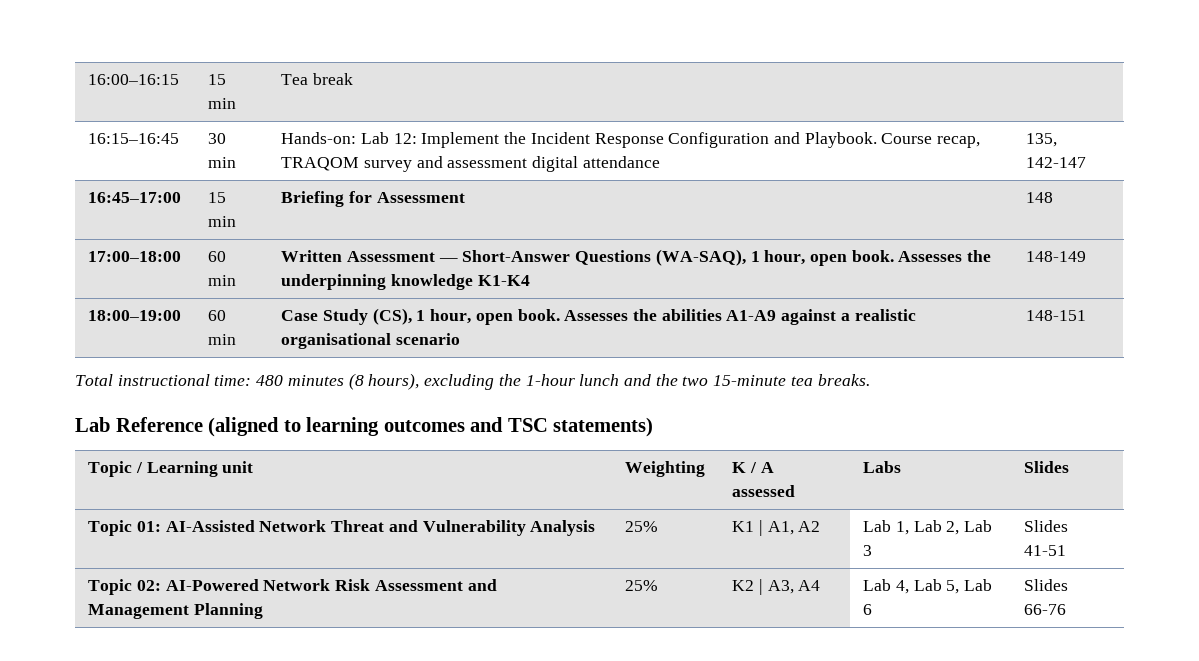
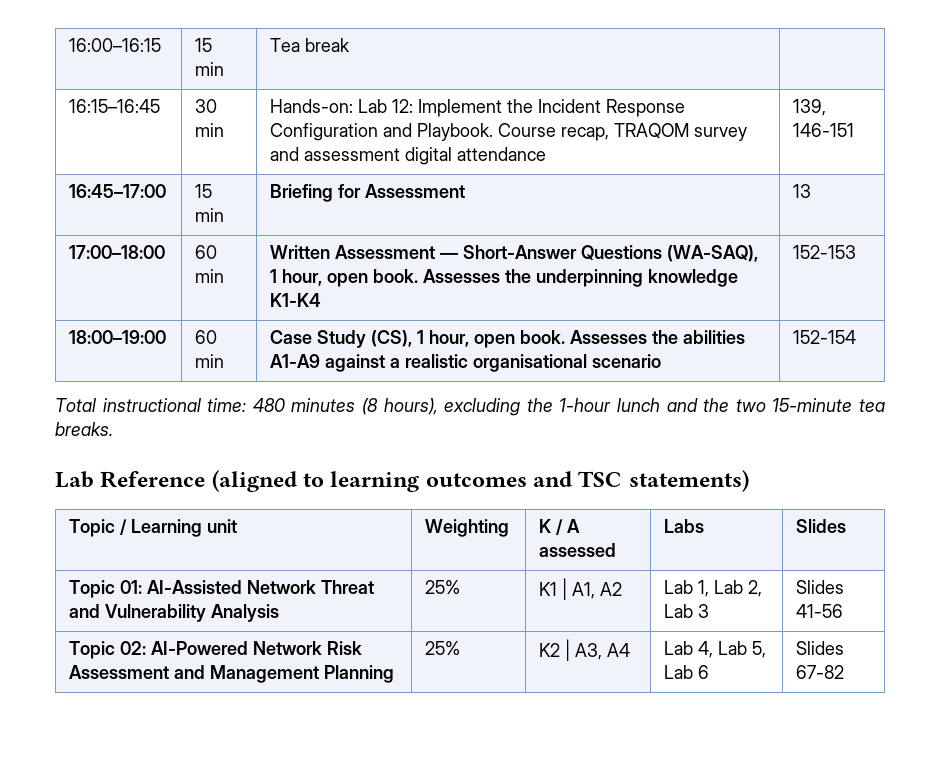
- 16:15–16:45 | 30 min | Hands-on: Lab 12: Implement the Incident Response Configuration and Playbook. Course recap, TRAQOM survey and assessment digital attendance | 135, 142-147
+ 16:15–16:45 | 30 min | Hands-on: Lab 12: Implement the Incident Response Configuration and Playbook. Course recap, TRAQOM survey and assessment digital attendance | 139, 146-151
- 16:45–17:00 | 15 min | Briefing for Assessment | 148
+ 16:45–17:00 | 15 min | Briefing for Assessment | 13
- 17:00–18:00 | 60 min | Written Assessment — Short-Answer Questions (WA-SAQ), 1 hour, open book. Assesses the underpinning knowledge K1-K4 | 148-149
+ 17:00–18:00 | 60 min | Written Assessment — Short-Answer Questions (WA-SAQ), 1 hour, open book. Assesses the underpinning knowledge K1-K4 | 152-153
- 18:00–19:00 | 60 min | Case Study (CS), 1 hour, open book. Assesses the abilities A1-A9 against a realistic organisational scenario | 148-151
+ 18:00–19:00 | 60 min | Case Study (CS), 1 hour, open book. Assesses the abilities A1-A9 against a realistic organisational scenario | 152-154
- Topic 01: AI-Assisted Network Threat and Vulnerability Analysis | 25% | K1 | A1, A2 | Lab 1, Lab 2, Lab 3 | Slides 41-51
+ Topic 01: AI-Assisted Network Threat and Vulnerability Analysis | 25% | K1 | A1, A2 | Lab 1, Lab 2, Lab 3 | Slides 41-56
- Topic 02: AI-Powered Network Risk Assessment and Management Planning | 25% | K2 | A3, A4 | Lab 4, Lab 5, Lab 6 | Slides 66-76
+ Topic 02: AI-Powered Network Risk Assessment and Management Planning | 25% | K2 | A3, A4 | Lab 4, Lab 5, Lab 6 | Slides 67-82

